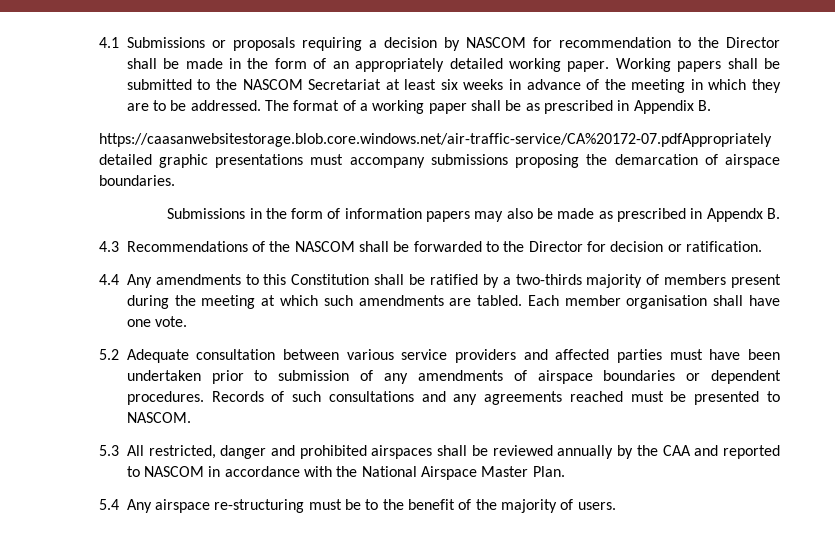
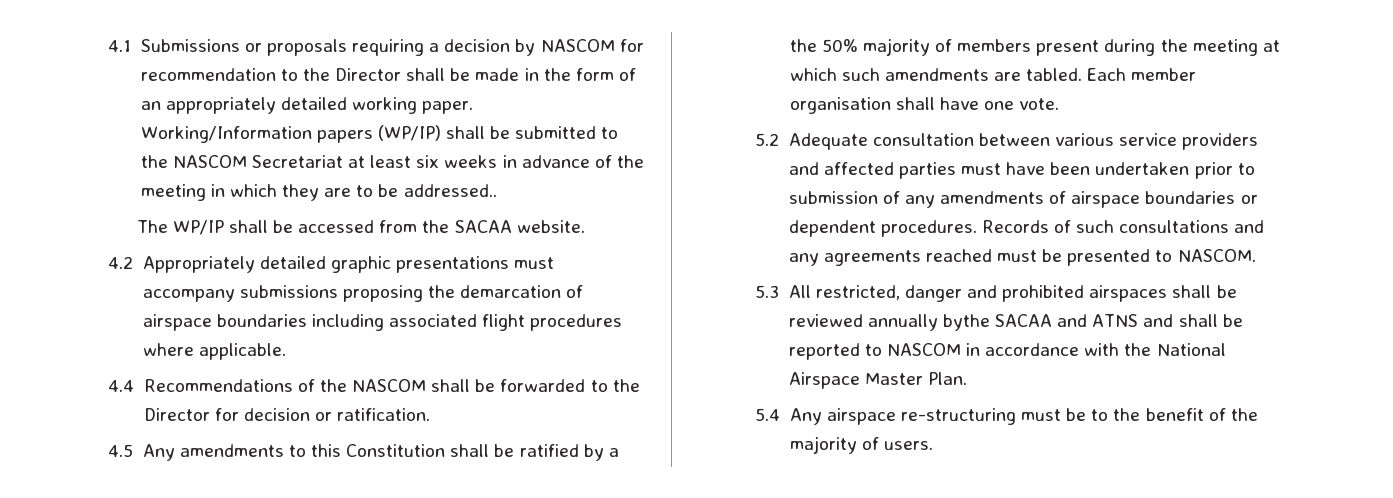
- Working papers shall be submitted to the NASCOM Secretariat at least six weeks in advance of the meeting in which they are to be addressed. The format of a working paper shall be as prescribed in Appendix B.
- https://caasanwebsitestorage.blob.core.windows.net/air-traffic-service/CA%20172-07.pdfAppropriately detailed graphic presentations must accompany submissions proposing the demarcation of airspace boundaries.
- Submissions in the form of information papers may also be made as prescribed in Appendx B.
- 4.3 Recommendations of the NASCOM shall be forwarded to the Director for decision or ratification.
+ Working/Information papers (WP/IP) shall be submitted to the NASCOM Secretariat at least six weeks in advance of the meeting in which they are to be addressed..
+ The WP/IP shall be accessed from the SACAA website.
+ 4.2 Appropriately detailed graphic presentations must accompany submissions proposing the demarcation of airspace boundaries including associated flight procedures where applicable.
+ 4.4 Recommendations of the NASCOM shall be forwarded to the Director for decision or ratification.
- 4.4 Any amendments to this Constitution shall be ratified by a two-thirds majority of members present during the meeting at which such amendments are tabled.
+ 4.5 Any amendments to this Constitution shall be ratified by a the 50% majority of members present during the meeting at which such amendments are tabled.
- 5.3 All restricted, danger and prohibited airspaces shall be reviewed annually by the CAA and reported to NASCOM in accordance with the National Airspace Master Plan.
+ 5.3 All restricted, danger and prohibited airspaces shall be reviewed annually bythe SACAA and ATNS and shall be reported to NASCOM in accordance with the National Airspace Master Plan.

